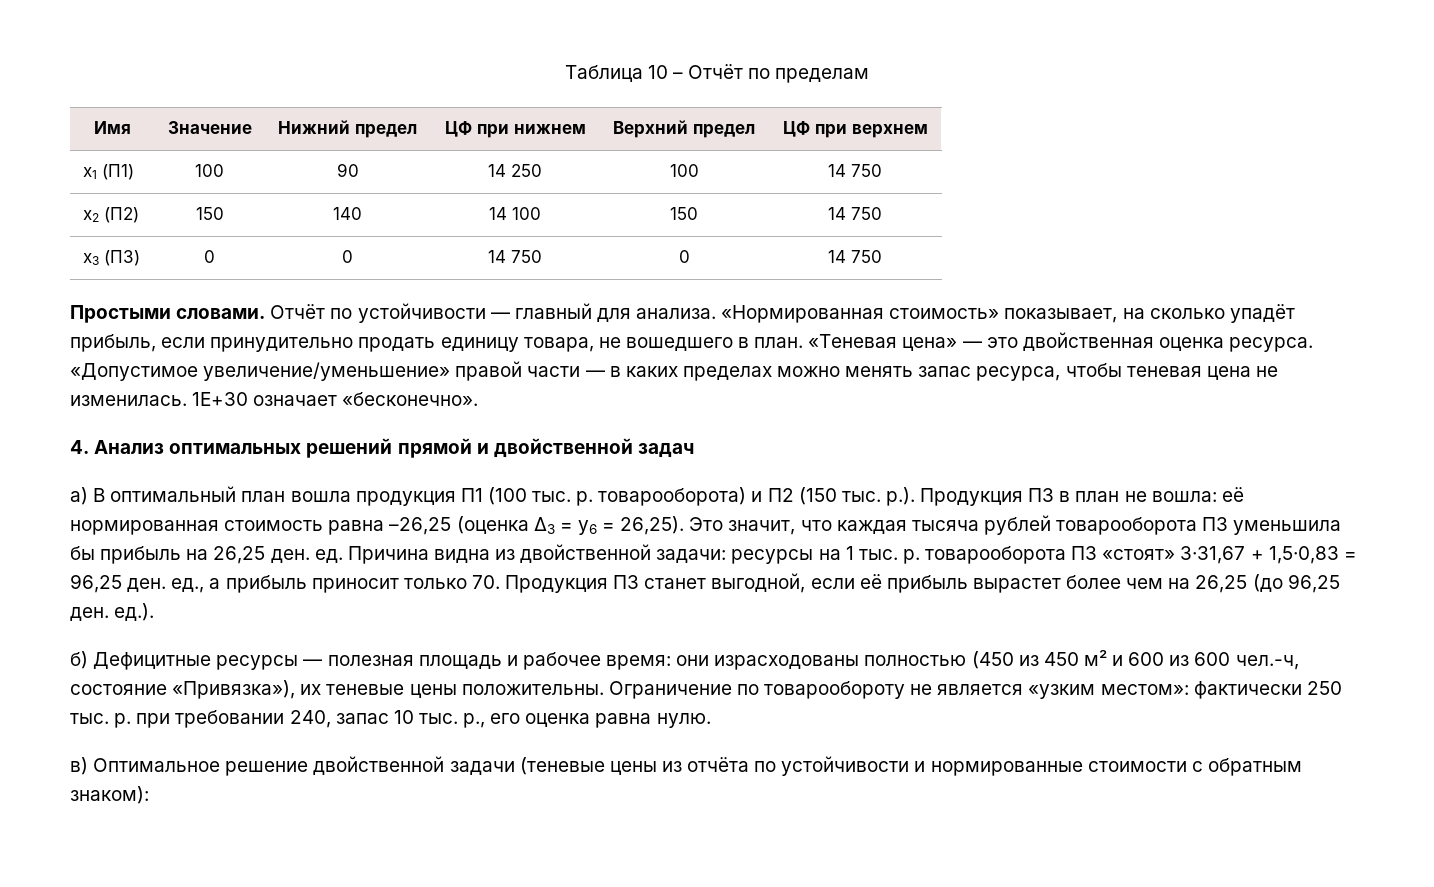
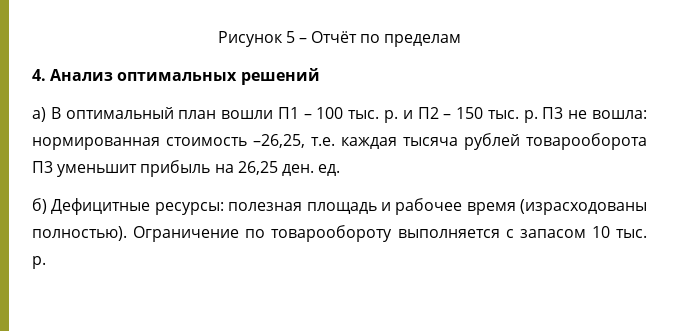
- Таблица 10 – Отчёт по пределам
+ Рисунок 5 – Отчёт по пределам
- Имя | Значение | Нижний предел | ЦФ при нижнем | Верхний предел | ЦФ при верхнем
- x1 (П1) | 100 | 90 | 14 250 | 100 | 14 750
- x2 (П2) | 150 | 140 | 14 100 | 150 | 14 750
- x3 (П3) | 0 | 0 | 14 750 | 0 | 14 750
- Простыми словами. Отчёт по устойчивости — главный для анализа. «Нормированная стоимость» показывает, на сколько упадёт прибыль, если принудительно продать единицу товара, не вошедшего в план. «Теневая цена» — это двойственная оценка ресурса. «Допустимое увеличение/уменьшение» правой части — в каких пределах можно менять запас ресурса, чтобы теневая цена не изменилась. 1E+30 означает «бесконечно».
- 4. Анализ оптимальных решений прямой и двойственной задач
+ 4. Анализ оптимальных решений
- а) В оптимальный план вошла продукция П1 (100 тыс. р. товарооборота) и П2 (150 тыс. р.). Продукция П3 в план не вошла: её нормированная стоимость равна –26,25 (оценка Δ3 = y6 = 26,25). Это значит, что каждая тысяча рублей товарооборота П3 уменьшила бы прибыль на 26,25 ден. ед. Причина видна из двойственной задачи: ресурсы на 1 тыс. р. товарооборота П3 «стоят» 3·31,67 + 1,5·0,83 = 96,25 ден. ед., а прибыль приносит только 70. Продукция П3 станет выгодной, если её прибыль вырастет более чем на 26,25 (до 96,25 ден. ед.).
+ а) В оптимальный план вошли П1 – 100 тыс. р. и П2 – 150 тыс. р. П3 не вошла: нормированная стоимость –26,25, т.е. каждая тысяча рублей товарооборота П3 уменьшит прибыль на 26,25 ден. ед.
- б) Дефицитные ресурсы — полезная площадь и рабочее время: они израсходованы полностью (450 из 450 м² и 600 из 600 чел.-ч, состояние «Привязка»), их теневые цены положительны. Ограничение по товарообороту не является «узким местом»: фактически 250 тыс. р. при требовании 240, запас 10 тыс. р., его оценка равна нулю.
- в) Оптимальное решение двойственной задачи (теневые цены из отчёта по устойчивости и нормированные стоимости с обратным знаком):
+ б) Дефицитные ресурсы: полезная площадь и рабочее время (израсходованы полностью). Ограничение по товарообороту выполняется с запасом 10 тыс. р.

